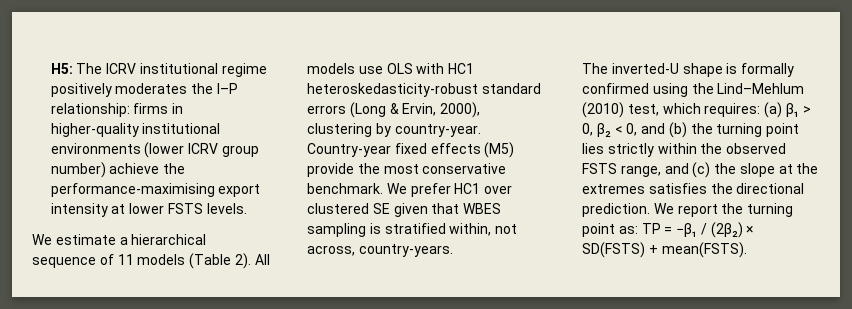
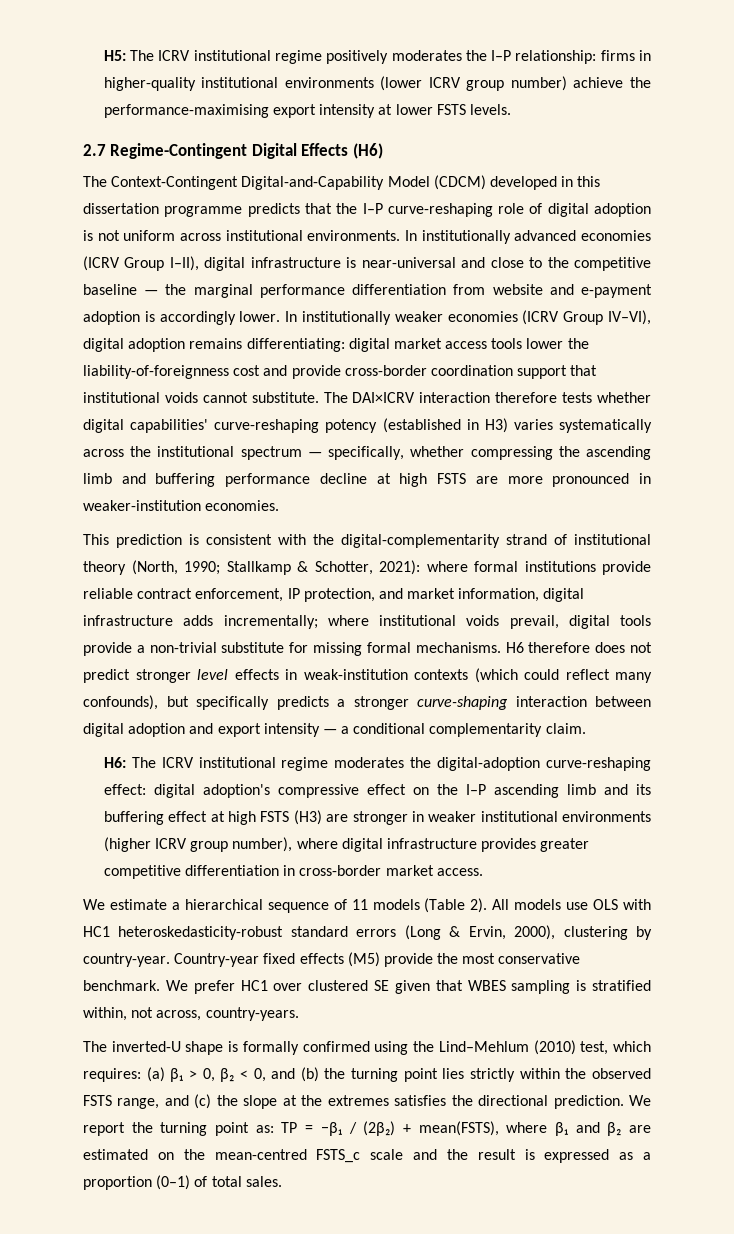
+ 2.7 Regime-Contingent Digital Effects (H6)
+ The Context-Contingent Digital-and-Capability Model (CDCM) developed in this dissertation programme predicts that the I–P curve-reshaping role of digital adoption is not uniform across institutional environments. In institutionally advanced economies (ICRV Group I–II), digital infrastructure is near-universal and close to the competitive baseline — the marginal performance differentiation from website and e-payment adoption is accordingly lower. In institutionally weaker economies (ICRV Group IV–VI), digital adoption remains differentiating: digital market access tools lower the liability-of-foreignness cost and provide cross-border coordination support that institutional voids cannot substitute. The DAI×ICRV interaction therefore tests whether digital capabilities' curve-reshaping potency (established in H3) varies systematically across the institutional spectrum — specifically, whether compressing the ascending limb and buffering performance decline at high FSTS are more pronounced in weaker-institution economies.
+ This prediction is consistent with the digital-complementarity strand of institutional theory (North, 1990; Stallkamp & Schotter, 2021): where formal institutions provide reliable contract enforcement, IP protection, and market information, digital infrastructure adds incrementally; where institutional voids prevail, digital tools provide a non-trivial substitute for missing formal mechanisms. H6 therefore does not predict stronger level effects in weak-institution contexts (which could reflect many confounds), but specifically predicts a stronger curve-shaping interaction between digital adoption and export intensity — a conditional complementarity claim.
+ H6: The ICRV institutional regime moderates the digital-adoption curve-reshaping effect: digital adoption's compressive effect on the I–P ascending limb and its buffering effect at high FSTS (H3) are stronger in weaker institutional environments (higher ICRV group number), where digital infrastructure provides greater competitive differentiation in cross-border market access.
- We report the turning point as: TP = −β₁ / (2β₂) × SD(FSTS) + mean(FSTS).
+ We report the turning point as: TP = −β₁ / (2β₂) + mean(FSTS), where β₁ and β₂ are estimated on the mean-centred FSTS_c scale and the result is expressed as a proportion (0–1) of total sales.

